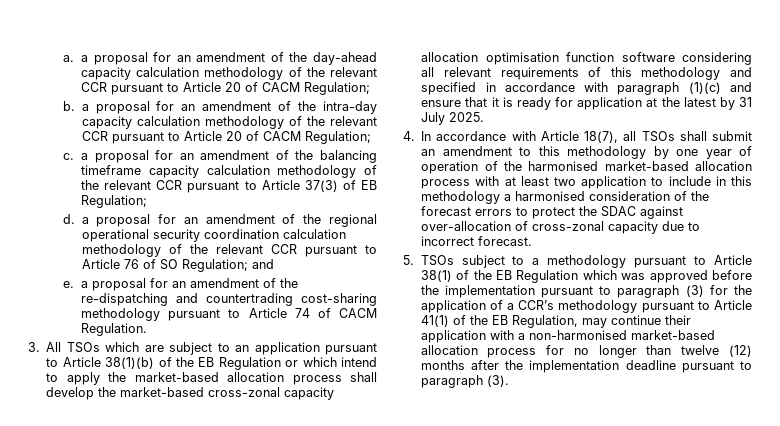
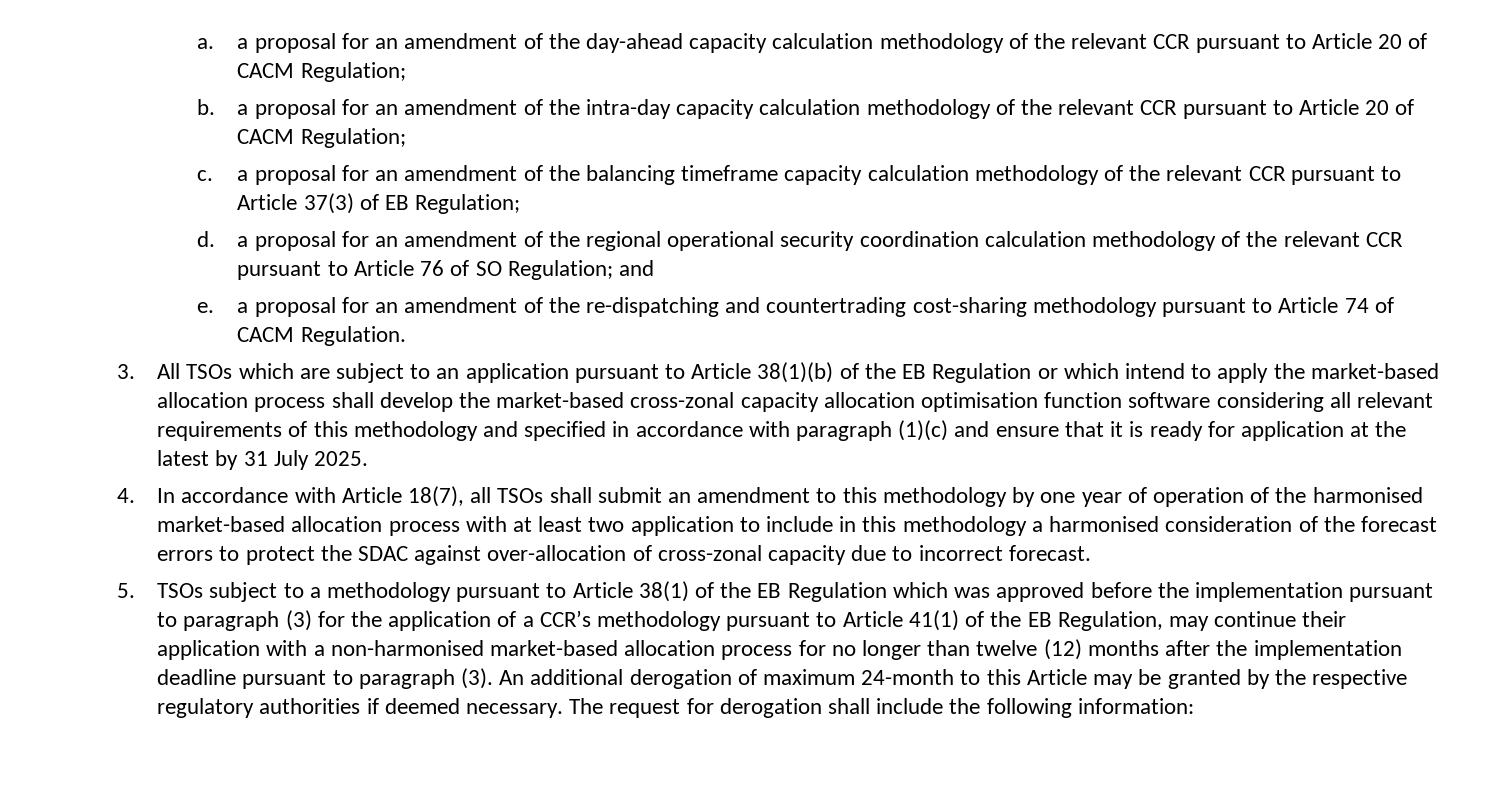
+ An additional derogation of maximum 24-month to this Article may be granted by the respective regulatory authorities if deemed necessary. The request for derogation shall include the following information:

